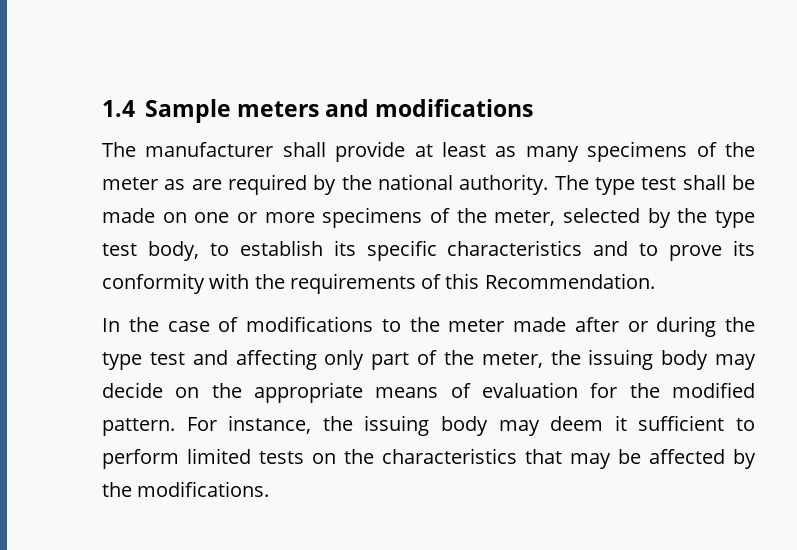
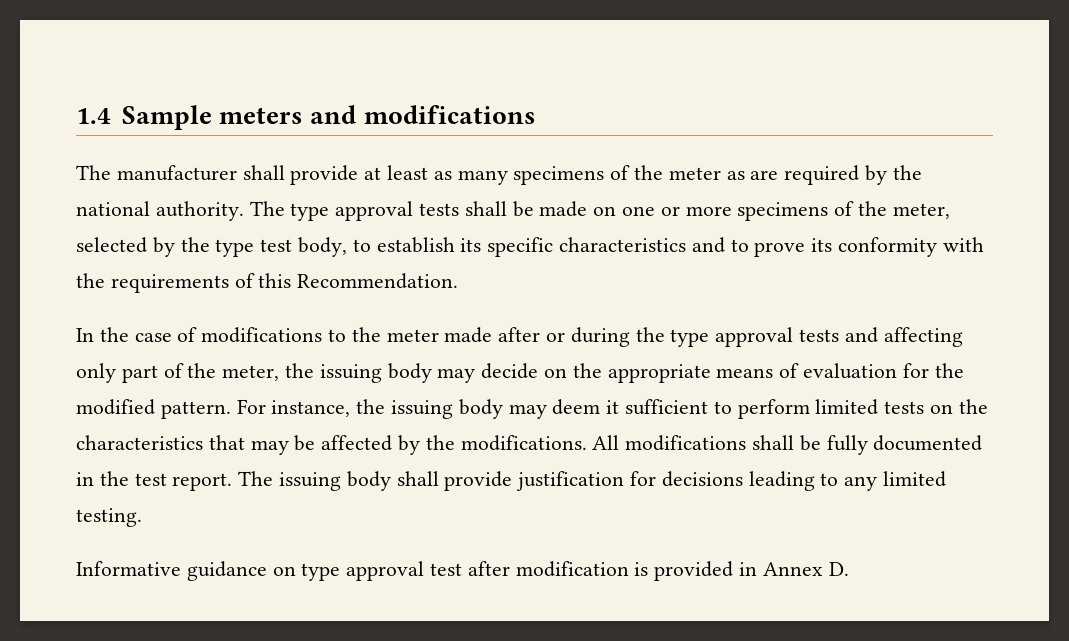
- The type test shall be made on one or more specimens of the meter, selected by the type test body, to establish its specific characteristics and to prove its conformity with the requirements of this Recommendation.
+ The type approval tests shall be made on one or more specimens of the meter, selected by the type test body, to establish its specific characteristics and to prove its conformity with the requirements of this Recommendation.
- In the case of modifications to the meter made after or during the type test and affecting only part of the meter, the issuing body may decide on the appropriate means of evaluation for the modified pattern.
+ In the case of modifications to the meter made after or during the type approval tests and affecting only part of the meter, the issuing body may decide on the appropriate means of evaluation for the modified pattern.
+ All modifications shall be fully documented in the test report. The issuing body shall provide justification for decisions leading to any limited testing.
+ Informative guidance on type approval test after modification is provided in Annex D.

